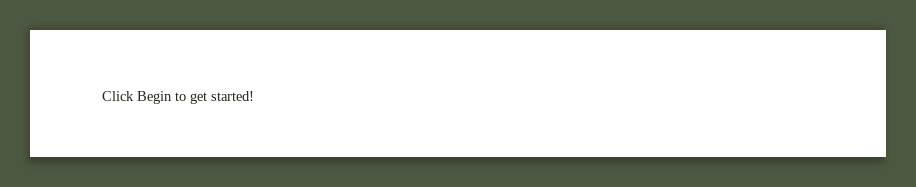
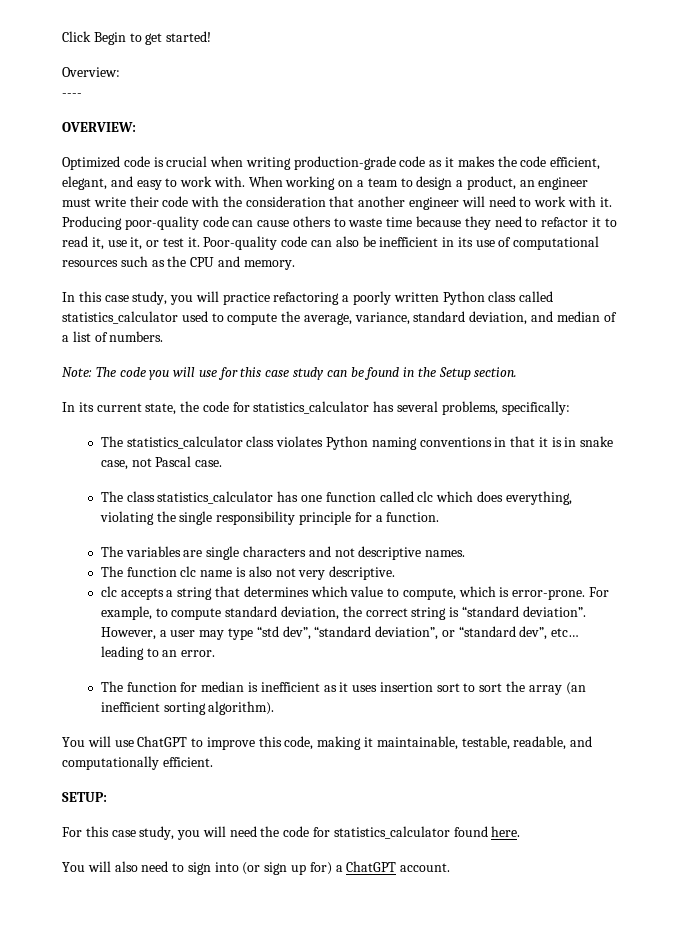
+ Overview:
+ ----
+ OVERVIEW:
+ Optimized code is crucial when writing production-grade code as it makes the code efficient, elegant, and easy to work with. When working on a team to design a product, an engineer must write their code with the consideration that another engineer will need to work with it. Producing poor-quality code can cause others to waste time because they need to refactor it to read it, use it, or test it. Poor-quality code can also be inefficient in its use of computational resources such as the CPU and memory.
+ In this case study, you will practice refactoring a poorly written Python class called statistics_calculator used to compute the average, variance, standard deviation, and median of a list of numbers.
+ Note: The code you will use for this case study can be found in the Setup section.
+ In its current state, the code for statistics_calculator has several problems, specifically:
+ The statistics_calculator class violates Python naming conventions in that it is in snake case, not Pascal case.
+ The class statistics_calculator has one function called clc which does everything, violating the single responsibility principle for a function.
+ The variables are single characters and not descriptive names.
+ The function clc name is also not very descriptive.
+ clc accepts a string that determines which value to compute, which is error-prone. For example, to compute standard deviation, the correct string is “standard deviation”. However, a user may type “std dev”, “standard deviation”, or “standard dev”, etc… leading to an error.
+ The function for median is inefficient as it uses insertion sort to sort the array (an inefficient sorting algorithm).
+ You will use ChatGPT to improve this code, making it maintainable, testable, readable, and computationally efficient.
+ SETUP:
+ For this case study, you will need the code for statistics_calculator found here.
+ You will also need to sign into (or sign up for) a ChatGPT account.

